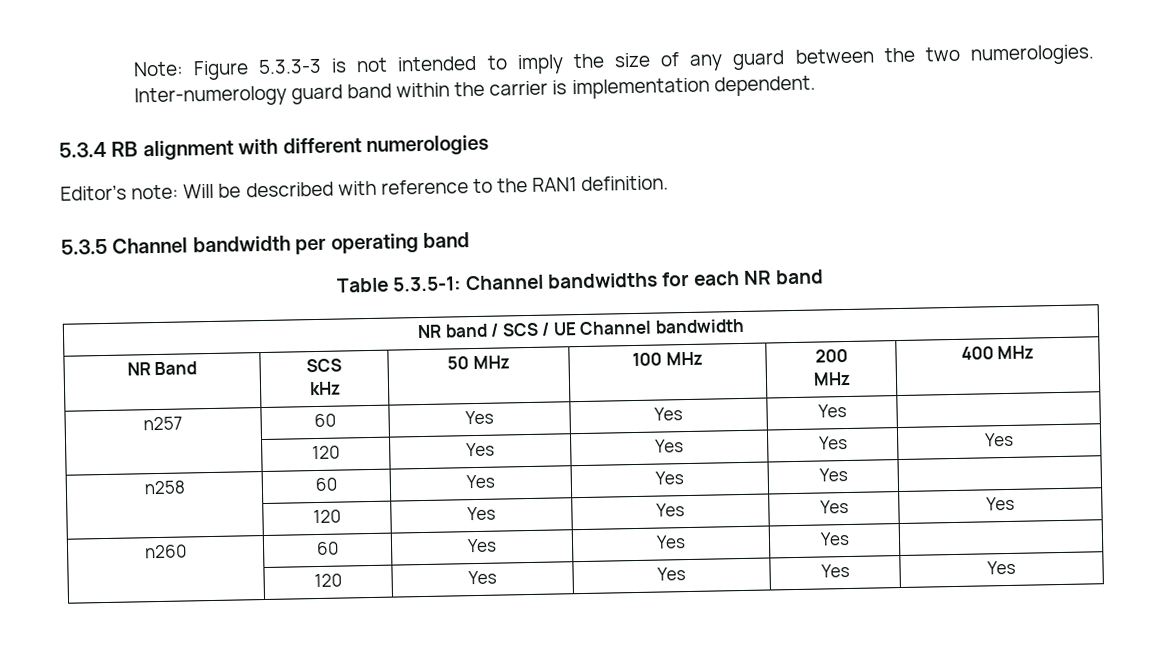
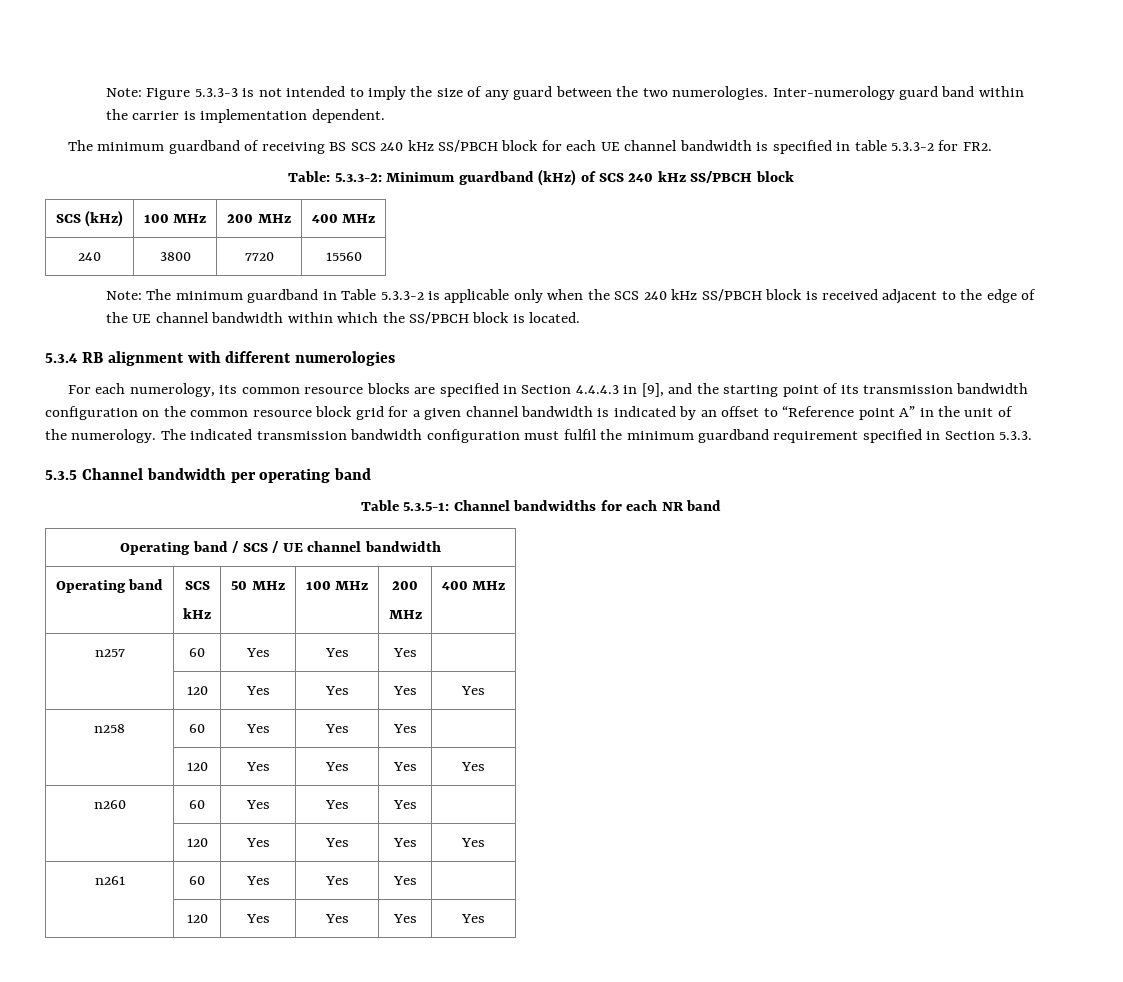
+ The minimum guardband of receiving BS SCS 240 kHz SS/PBCH block for each UE channel bandwidth is specified in table 5.3.3-2 for FR2.
+ Table: 5.3.3-2: Minimum guardband (kHz) of SCS 240 kHz SS/PBCH block
+ SCS (kHz) | 100 MHz | 200 MHz | 400 MHz
+ 240 | 3800 | 7720 | 15560
+ Note: The minimum guardband in Table 5.3.3-2 is applicable only when the SCS 240 kHz SS/PBCH block is received adjacent to the edge of the UE channel bandwidth within which the SS/PBCH block is located.
- Editor’s note: Will be described with reference to the RAN1 definition.
+ For each numerology, its common resource blocks are specified in Section 4.4.4.3 in [9], and the starting point of its transmission bandwidth configuration on the common resource block grid for a given channel bandwidth is indicated by an offset to “Reference point A” in the unit of the numerology. The indicated transmission bandwidth configuration must fulfil the minimum guardband requirement specified in Section 5.3.3.
- NR band / SCS / UE Channel bandwidth
+ Operating band / SCS / UE channel bandwidth
- NR Band | SCS
+ Operating band | SCS
+ n261 | 60 | Yes | Yes | Yes |
+ | 120 | Yes | Yes | Yes | Yes

